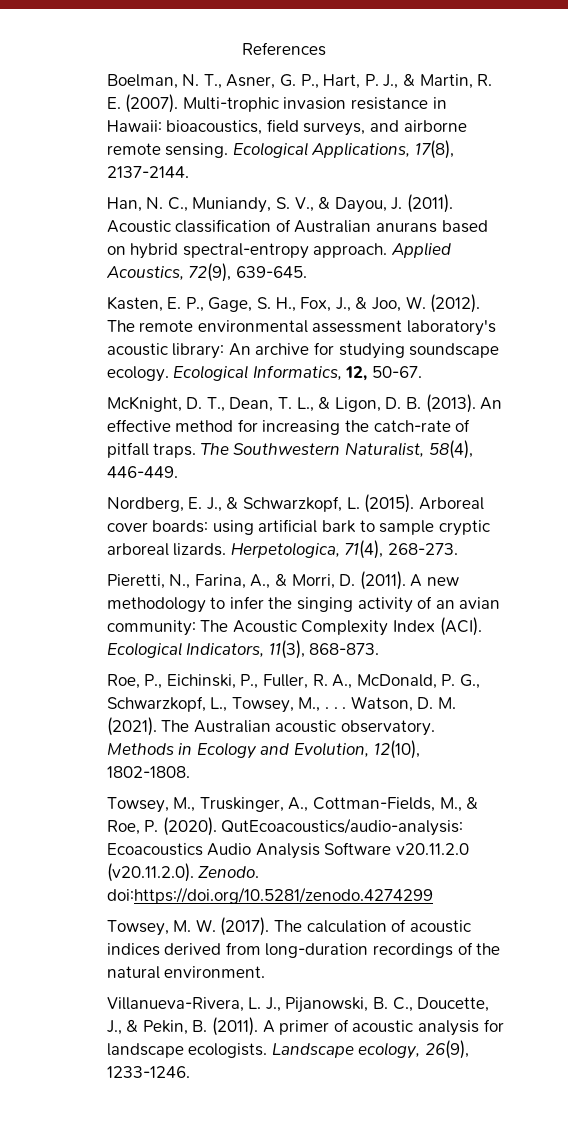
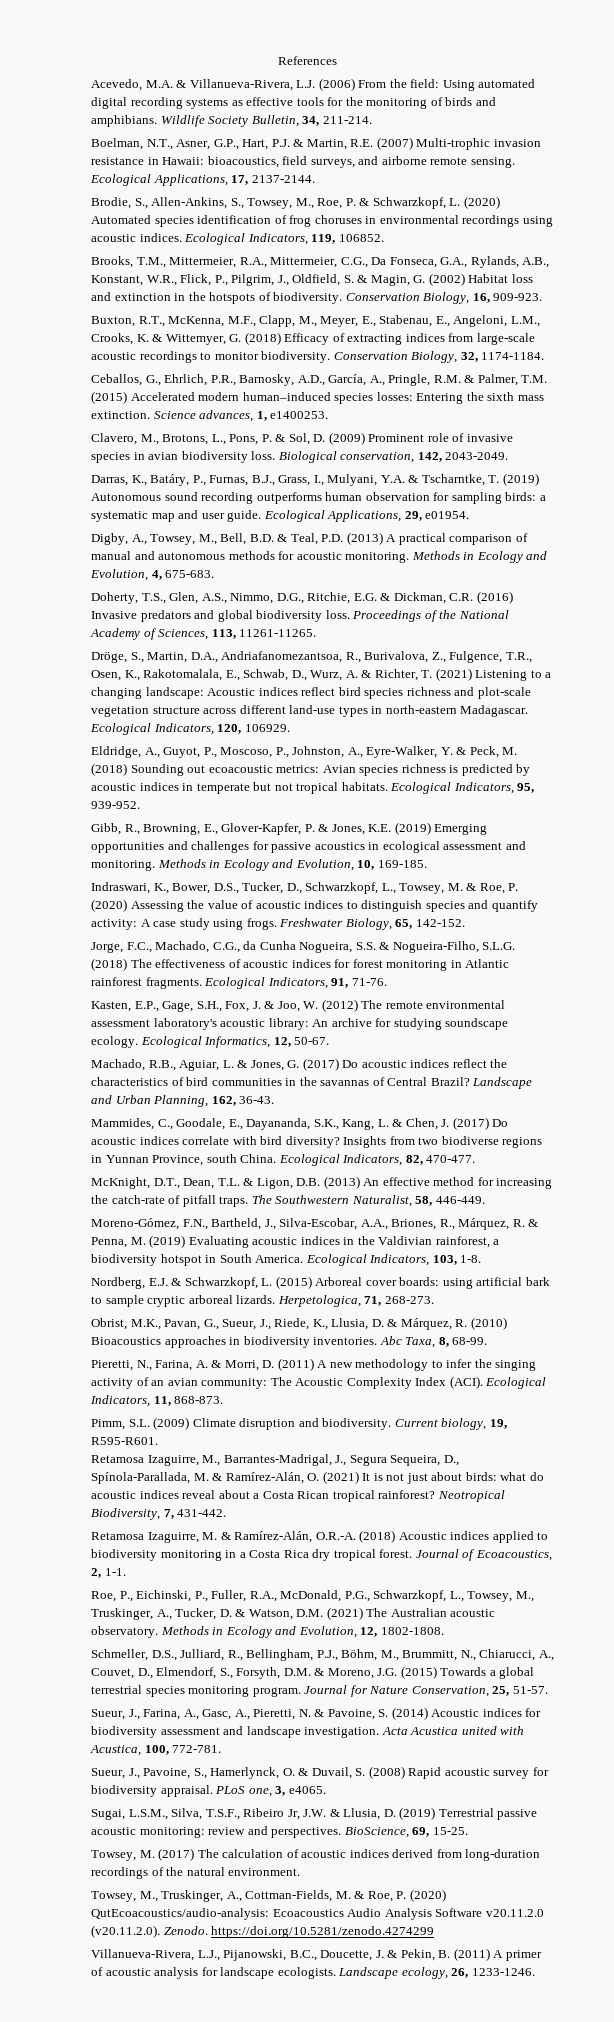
- Boelman, N. T., Asner, G. P., Hart, P. J., & Martin, R. E. (2007). Multi‐trophic invasion resistance in Hawaii: bioacoustics, field surveys, and airborne remote sensing.
+ Acevedo, M.A. & Villanueva-Rivera, L.J. (2006) From the field: Using automated digital recording systems as effective tools for the monitoring of birds and amphibians. Wildlife Society Bulletin, 34, 211-214.
+ Boelman, N.T., Asner, G.P., Hart, P.J. & Martin, R.E. (2007) Multi‐trophic invasion resistance in Hawaii: bioacoustics, field surveys, and airborne remote sensing.
- Ecological Applications, 17(8), 2137-2144.
+ Ecological Applications, 17, 2137-2144.
- Han, N. C., Muniandy, S. V., & Dayou, J. (2011). Acoustic classification of Australian anurans based on hybrid spectral-entropy approach. Applied Acoustics, 72(9), 639-645.
- Kasten, E. P., Gage, S. H., Fox, J., & Joo, W. (2012). The remote environmental assessment laboratory's acoustic library: An archive for studying soundscape ecology.
+ Brodie, S., Allen-Ankins, S., Towsey, M., Roe, P. & Schwarzkopf, L. (2020) Automated species identification of frog choruses in environmental recordings using acoustic indices. Ecological Indicators, 119, 106852.
+ Brooks, T.M., Mittermeier, R.A., Mittermeier, C.G., Da Fonseca, G.A., Rylands, A.B., Konstant, W.R., Flick, P., Pilgrim, J., Oldfield, S. & Magin, G. (2002) Habitat loss and extinction in the hotspots of biodiversity. Conservation Biology, 16, 909-923.
+ Buxton, R.T., McKenna, M.F., Clapp, M., Meyer, E., Stabenau, E., Angeloni, L.M., Crooks, K. & Wittemyer, G. (2018) Efficacy of extracting indices from large‐scale acoustic recordings to monitor biodiversity. Conservation Biology, 32, 1174-1184.
+ Ceballos, G., Ehrlich, P.R., Barnosky, A.D., García, A., Pringle, R.M. & Palmer, T.M. (2015) Accelerated modern human–induced species losses: Entering the sixth mass extinction. Science advances, 1, e1400253.
+ Clavero, M., Brotons, L., Pons, P. & Sol, D. (2009) Prominent role of invasive species in avian biodiversity loss. Biological conservation, 142, 2043-2049.
+ Darras, K., Batáry, P., Furnas, B.J., Grass, I., Mulyani, Y.A. & Tscharntke, T. (2019) Autonomous sound recording outperforms human observation for sampling birds: a systematic map and user guide. Ecological Applications, 29, e01954.
+ Digby, A., Towsey, M., Bell, B.D. & Teal, P.D. (2013) A practical comparison of manual and autonomous methods for acoustic monitoring. Methods in Ecology and Evolution, 4, 675-683.
+ Doherty, T.S., Glen, A.S., Nimmo, D.G., Ritchie, E.G. & Dickman, C.R. (2016) Invasive predators and global biodiversity loss. Proceedings of the National Academy of Sciences, 113, 11261-11265.
+ Dröge, S., Martin, D.A., Andriafanomezantsoa, R., Burivalova, Z., Fulgence, T.R., Osen, K., Rakotomalala, E., Schwab, D., Wurz, A. & Richter, T. (2021) Listening to a changing landscape: Acoustic indices reflect bird species richness and plot-scale vegetation structure across different land-use types in north-eastern Madagascar. Ecological Indicators, 120, 106929.
+ Eldridge, A., Guyot, P., Moscoso, P., Johnston, A., Eyre-Walker, Y. & Peck, M. (2018) Sounding out ecoacoustic metrics: Avian species richness is predicted by acoustic indices in temperate but not tropical habitats. Ecological Indicators, 95, 939-952.
+ Gibb, R., Browning, E., Glover‐Kapfer, P. & Jones, K.E. (2019) Emerging opportunities and challenges for passive acoustics in ecological assessment and monitoring. Methods in Ecology and Evolution, 10, 169-185.
+ Indraswari, K., Bower, D.S., Tucker, D., Schwarzkopf, L., Towsey, M. & Roe, P. (2020) Assessing the value of acoustic indices to distinguish species and quantify activity: A case study using frogs. Freshwater Biology, 65, 142-152.
+ Jorge, F.C., Machado, C.G., da Cunha Nogueira, S.S. & Nogueira-Filho, S.L.G. (2018) The effectiveness of acoustic indices for forest monitoring in Atlantic rainforest fragments. Ecological Indicators, 91, 71-76.
+ Kasten, E.P., Gage, S.H., Fox, J. & Joo, W. (2012) The remote environmental assessment laboratory's acoustic library: An archive for studying soundscape ecology.
- McKnight, D. T., Dean, T. L., & Ligon, D. B. (2013). An effective method for increasing the catch-rate of pitfall traps.
+ Machado, R.B., Aguiar, L. & Jones, G. (2017) Do acoustic indices reflect the characteristics of bird communities in the savannas of Central Brazil? Landscape and Urban Planning, 162, 36-43.
+ Mammides, C., Goodale, E., Dayananda, S.K., Kang, L. & Chen, J. (2017) Do acoustic indices correlate with bird diversity? Insights from two biodiverse regions in Yunnan Province, south China. Ecological Indicators, 82, 470-477.
+ McKnight, D.T., Dean, T.L. & Ligon, D.B. (2013) An effective method for increasing the catch-rate of pitfall traps.
- The Southwestern Naturalist, 58(4), 446-449.
+ The Southwestern Naturalist, 58, 446-449.
+ Moreno-Gómez, F.N., Bartheld, J., Silva-Escobar, A.A., Briones, R., Márquez, R. & Penna, M. (2019) Evaluating acoustic indices in the Valdivian rainforest, a biodiversity hotspot in South America. Ecological Indicators, 103, 1-8.
- Nordberg, E. J., & Schwarzkopf, L. (2015). Arboreal cover boards: using artificial bark to sample cryptic arboreal lizards.
+ Nordberg, E.J. & Schwarzkopf, L. (2015) Arboreal cover boards: using artificial bark to sample cryptic arboreal lizards.
- Herpetologica, 71(4), 268-273.
+ Herpetologica, 71, 268-273.
+ Obrist, M.K., Pavan, G., Sueur, J., Riede, K., Llusia, D. & Márquez, R. (2010) Bioacoustics approaches in biodiversity inventories. Abc Taxa, 8, 68-99.
- Pieretti, N., Farina, A., & Morri, D. (2011). A new methodology to infer the singing activity of an avian community: The Acoustic Complexity Index (ACI).
+ Pieretti, N., Farina, A. & Morri, D. (2011) A new methodology to infer the singing activity of an avian community: The Acoustic Complexity Index (ACI).
- Ecological Indicators, 11(3), 868-873.
+ Ecological Indicators, 11, 868-873.
+ Pimm, S.L. (2009) Climate disruption and biodiversity. Current biology, 19, R595-R601.
+ Retamosa Izaguirre, M., Barrantes-Madrigal, J., Segura Sequeira, D., Spínola-Parallada, M. & Ramírez-Alán, O. (2021) It is not just about birds: what do acoustic indices reveal about a Costa Rican tropical rainforest? Neotropical Biodiversity, 7, 431-442.
+ Retamosa Izaguirre, M. & Ramírez-Alán, O.R.-A. (2018) Acoustic indices applied to biodiversity monitoring in a Costa Rica dry tropical forest. Journal of Ecoacoustics, 2, 1-1.
- Roe, P., Eichinski, P., Fuller, R. A., McDonald, P. G., Schwarzkopf, L., Towsey, M., . . . Watson, D. M. (2021). The Australian acoustic observatory.
+ Roe, P., Eichinski, P., Fuller, R.A., McDonald, P.G., Schwarzkopf, L., Towsey, M., Truskinger, A., Tucker, D. & Watson, D.M. (2021) The Australian acoustic observatory.
- Methods in Ecology and Evolution, 12(10), 1802-1808.
+ Methods in Ecology and Evolution, 12, 1802-1808.
- Towsey, M., Truskinger, A., Cottman-Fields, M., & Roe, P. (2020). QutEcoacoustics/audio-analysis: Ecoacoustics Audio Analysis Software v20.11.2.0 (v20.11.2.0). Zenodo. doi:https://doi.org/10.5281/zenodo.4274299
- Towsey, M. W. (2017). The calculation of acoustic indices derived from long-duration recordings of the natural environment.
+ Schmeller, D.S., Julliard, R., Bellingham, P.J., Böhm, M., Brummitt, N., Chiarucci, A., Couvet, D., Elmendorf, S., Forsyth, D.M. & Moreno, J.G. (2015) Towards a global terrestrial species monitoring program. Journal for Nature Conservation, 25, 51-57.
+ Sueur, J., Farina, A., Gasc, A., Pieretti, N. & Pavoine, S. (2014) Acoustic indices for biodiversity assessment and landscape investigation. Acta Acustica united with Acustica, 100, 772-781.
+ Sueur, J., Pavoine, S., Hamerlynck, O. & Duvail, S. (2008) Rapid acoustic survey for biodiversity appraisal. PLoS one, 3, e4065.
+ Sugai, L.S.M., Silva, T.S.F., Ribeiro Jr, J.W. & Llusia, D. (2019) Terrestrial passive acoustic monitoring: review and perspectives. BioScience, 69, 15-25.
+ Towsey, M. (2017) The calculation of acoustic indices derived from long-duration recordings of the natural environment.
- Villanueva-Rivera, L. J., Pijanowski, B. C., Doucette, J., & Pekin, B. (2011). A primer of acoustic analysis for landscape ecologists.
+ Towsey, M., Truskinger, A., Cottman-Fields, M. & Roe, P. (2020) QutEcoacoustics/audio-analysis: Ecoacoustics Audio Analysis Software v20.11.2.0 (v20.11.2.0). Zenodo. https://doi.org/10.5281/zenodo.4274299
+ Villanueva-Rivera, L.J., Pijanowski, B.C., Doucette, J. & Pekin, B. (2011) A primer of acoustic analysis for landscape ecologists.
- Landscape ecology, 26(9), 1233-1246.
+ Landscape ecology, 26, 1233-1246.

